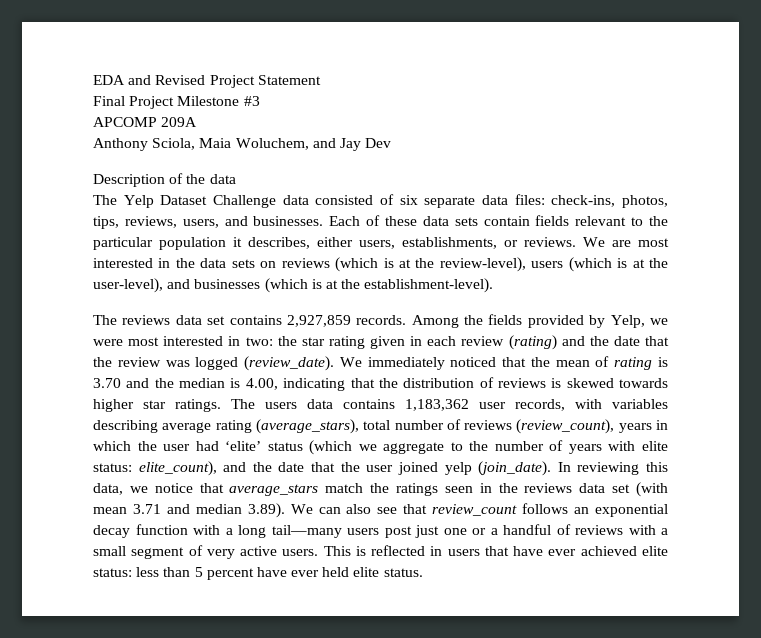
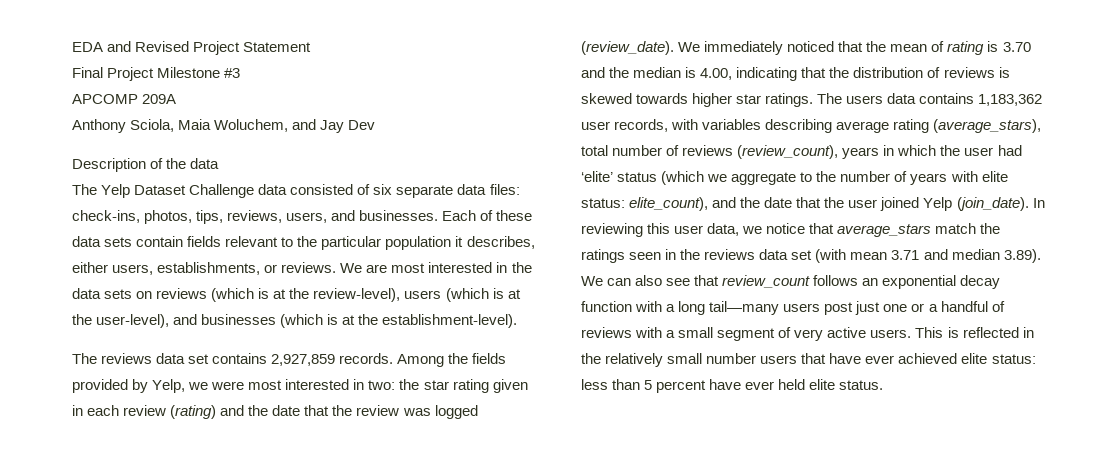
- The users data contains 1,183,362 user records, with variables describing average rating (average_stars), total number of reviews (review_count), years in which the user had ‘elite’ status (which we aggregate to the number of years with elite status: elite_count), and the date that the user joined yelp (join_date).
+ The users data contains 1,183,362 user records, with variables describing average rating (average_stars), total number of reviews (review_count), years in which the user had ‘elite’ status (which we aggregate to the number of years with elite status: elite_count), and the date that the user joined Yelp (join_date).
- In reviewing this data, we notice that average_stars match the ratings seen in the reviews data set (with mean 3.71 and median 3.89). We can also see that review_count follows an exponential decay function with a long tail—many users post just one or a handful of reviews with a small segment of very active users.
+ In reviewing this user data, we notice that average_stars match the ratings seen in the reviews data set (with mean 3.71 and median 3.89). We can also see that review_count follows an exponential decay function with a long tail—many users post just one or a handful of reviews with a small segment of very active users.
- This is reflected in users that have ever achieved elite status: less than 5 percent have ever held elite status.
+ This is reflected in the relatively small number users that have ever achieved elite status: less than 5 percent have ever held elite status.

